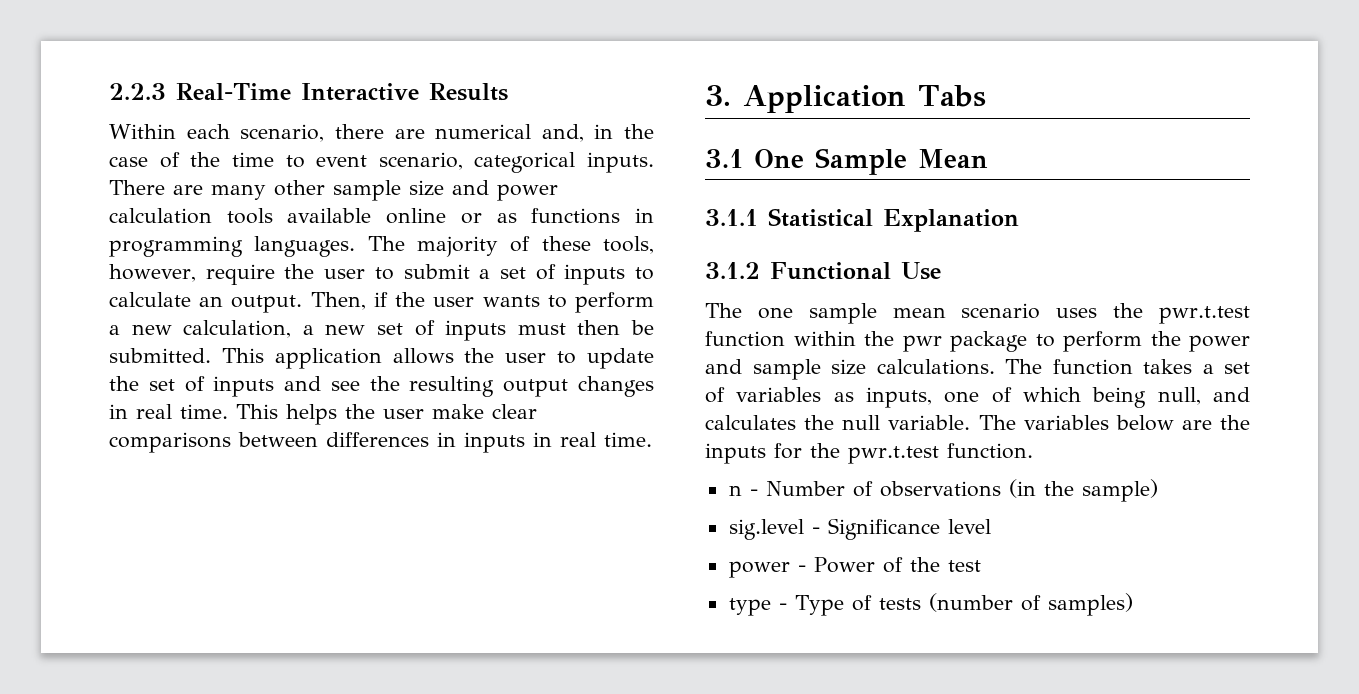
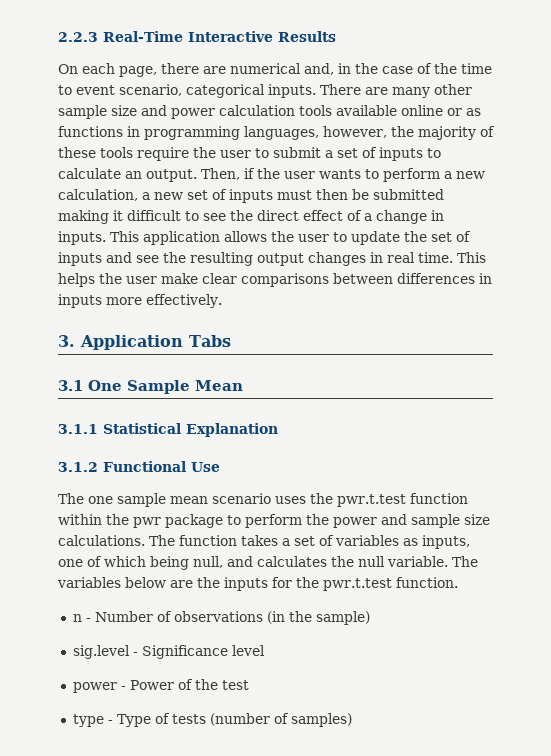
- Within each scenario, there are numerical and, in the case of the time to event scenario, categorical inputs.
+ On each page, there are numerical and, in the case of the time to event scenario, categorical inputs.
- There are many other sample size and power calculation tools available online or as functions in programming languages. The majority of these tools, however, require the user to submit a set of inputs to calculate an output.
+ There are many other sample size and power calculation tools available online or as functions in programming languages, however, the majority of these tools require the user to submit a set of inputs to calculate an output.
- Then, if the user wants to perform a new calculation, a new set of inputs must then be submitted.
+ Then, if the user wants to perform a new calculation, a new set of inputs must then be submitted making it difficult to see the direct effect of a change in inputs.
- This helps the user make clear comparisons between differences in inputs in real time.
+ This helps the user make clear comparisons between differences in inputs more effectively.

